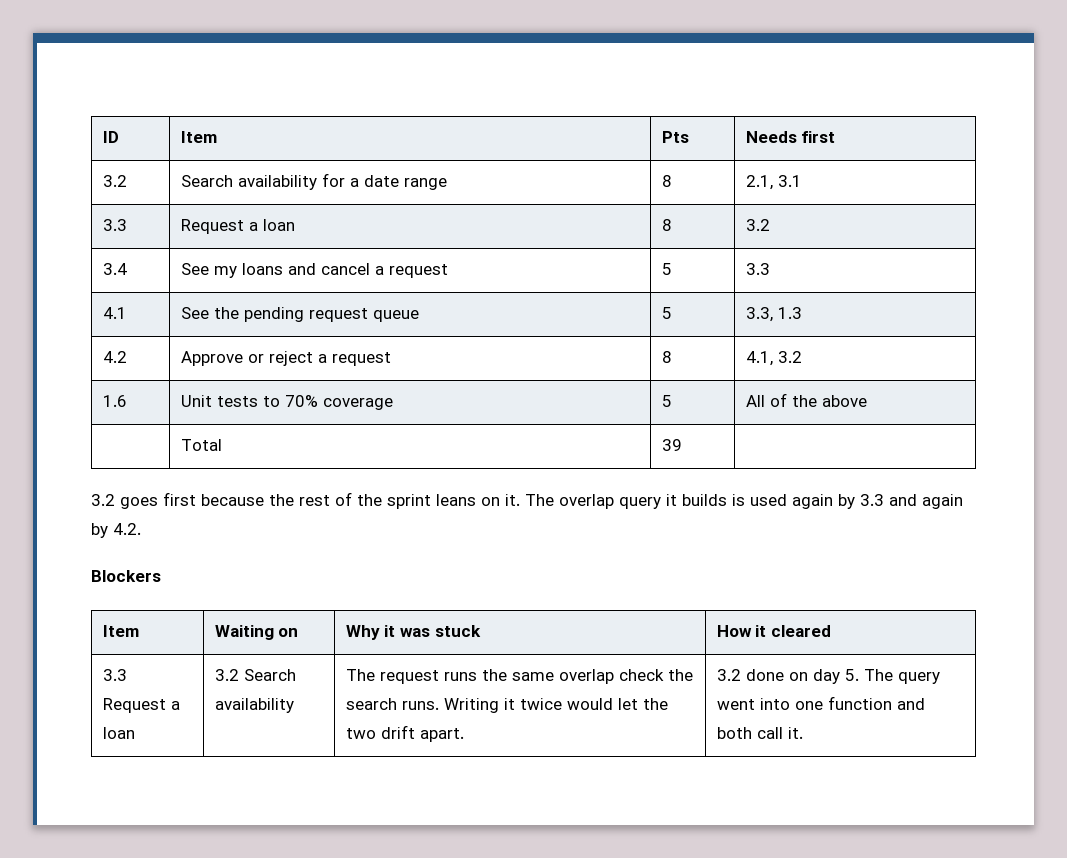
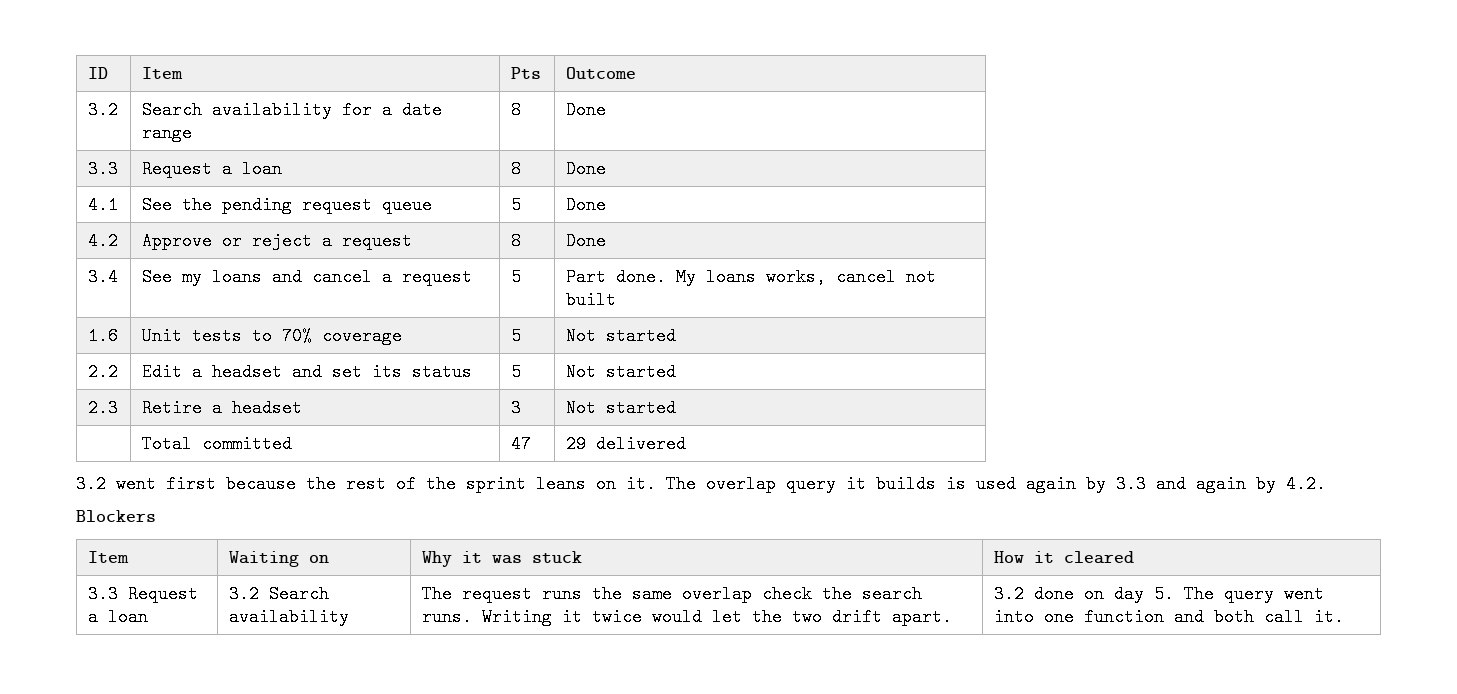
- ID | Item | Pts | Needs first
+ ID | Item | Pts | Outcome
- 3.2 | Search availability for a date range | 8 | 2.1, 3.1
+ 3.2 | Search availability for a date range | 8 | Done
- 3.3 | Request a loan | 8 | 3.2
+ 3.3 | Request a loan | 8 | Done
+ 4.1 | See the pending request queue | 5 | Done
+ 4.2 | Approve or reject a request | 8 | Done
- 3.4 | See my loans and cancel a request | 5 | 3.3
- 4.1 | See the pending request queue | 5 | 3.3, 1.3
- 4.2 | Approve or reject a request | 8 | 4.1, 3.2
+ 3.4 | See my loans and cancel a request | 5 | Part done. My loans works, cancel not built
- 1.6 | Unit tests to 70% coverage | 5 | All of the above
- | Total | 39 |
- 3.2 goes first because the rest of the sprint leans on it.
+ 1.6 | Unit tests to 70% coverage | 5 | Not started
+ 2.2 | Edit a headset and set its status | 5 | Not started
+ 2.3 | Retire a headset | 3 | Not started
+ | Total committed | 47 | 29 delivered
+ 3.2 went first because the rest of the sprint leans on it.

